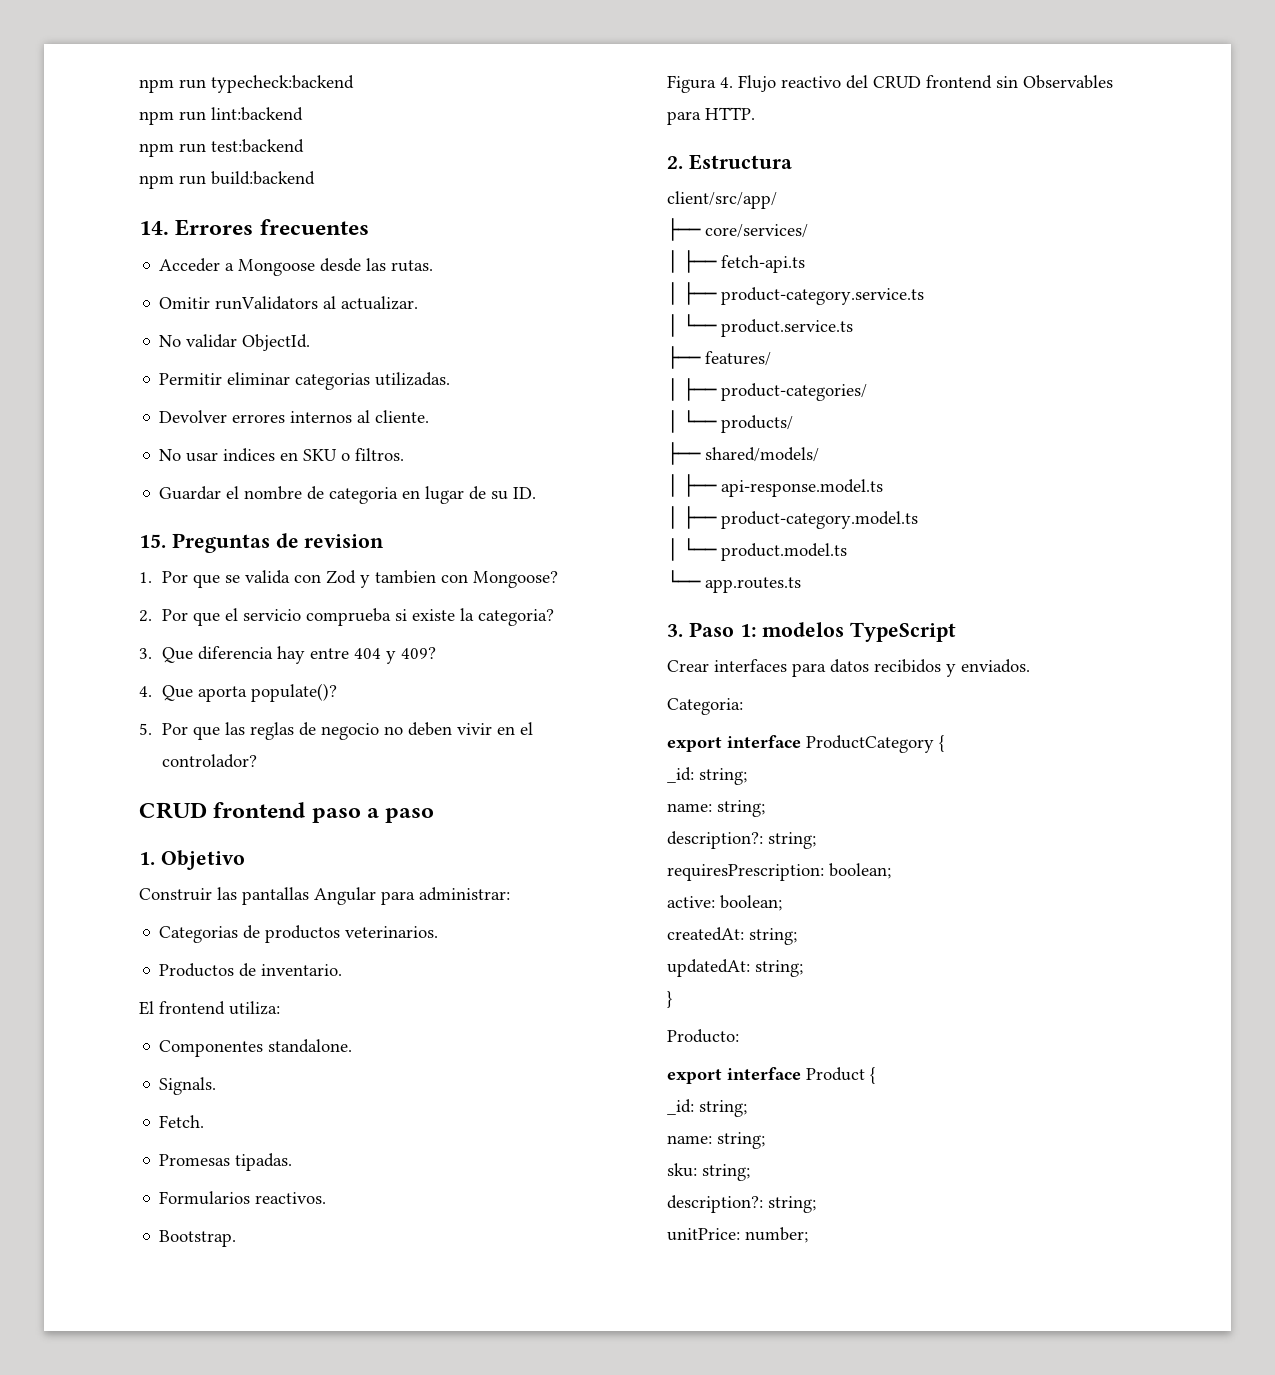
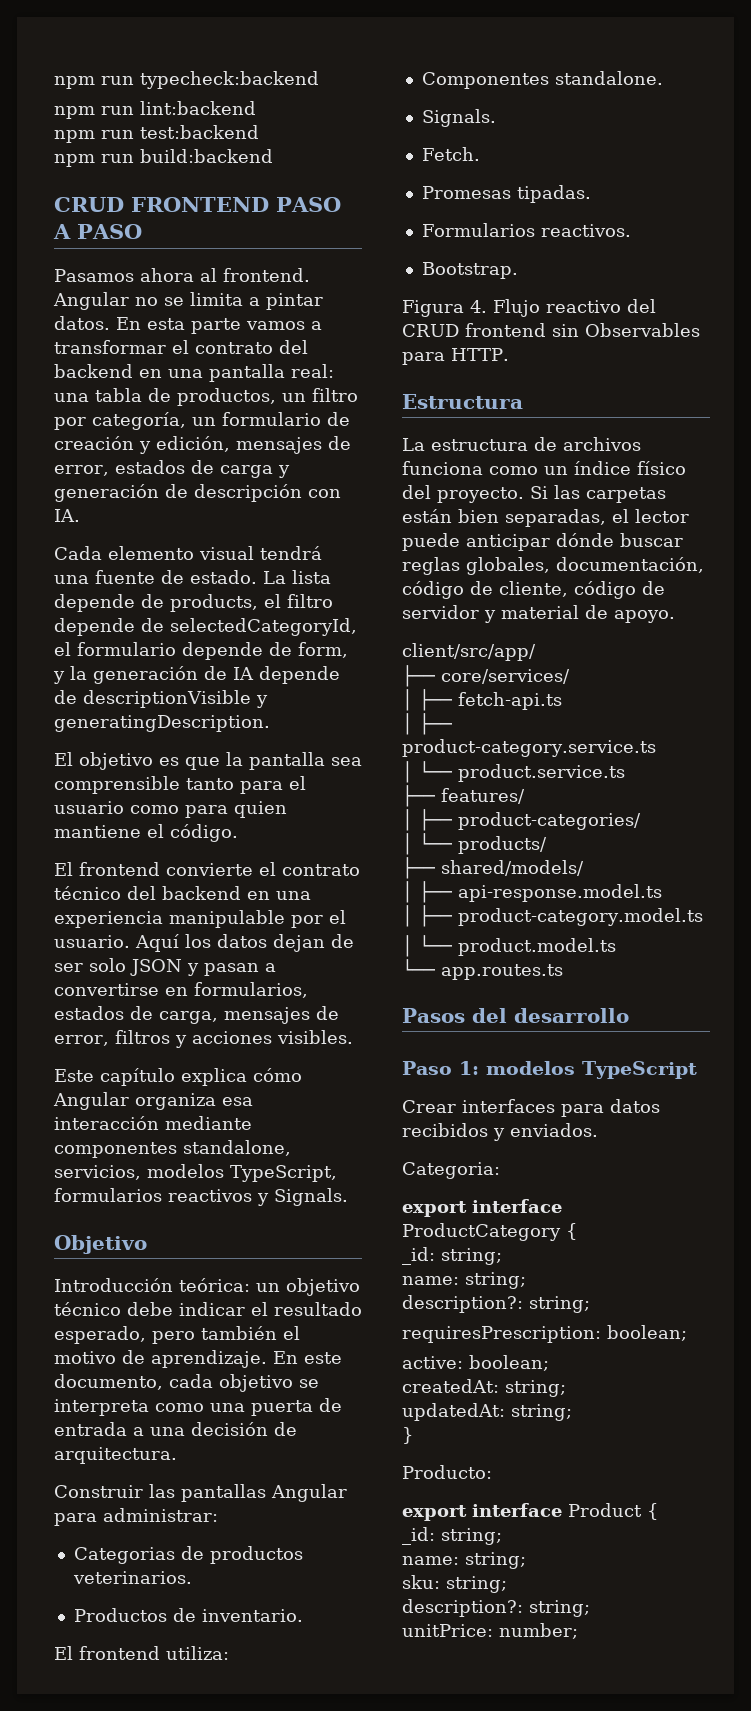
- 14. Errores frecuentes
- Acceder a Mongoose desde las rutas.
- Omitir runValidators al actualizar.
- No validar ObjectId.
- Permitir eliminar categorias utilizadas.
- Devolver errores internos al cliente.
- No usar indices en SKU o filtros.
- Guardar el nombre de categoria en lugar de su ID.
- 15. Preguntas de revision
- 1. Por que se valida con Zod y tambien con Mongoose?
- 2. Por que el servicio comprueba si existe la categoria?
- 3. Que diferencia hay entre 404 y 409?
- 4. Que aporta populate()?
- 5. Por que las reglas de negocio no deben vivir en el controlador?
- CRUD frontend paso a paso
- 1. Objetivo
+ CRUD FRONTEND PASO A PASO
+ Pasamos ahora al frontend. Angular no se limita a pintar datos. En esta parte vamos a transformar el contrato del backend en una pantalla real: una tabla de productos, un filtro por categoría, un formulario de creación y edición, mensajes de error, estados de carga y generación de descripción con IA.
+ Cada elemento visual tendrá una fuente de estado. La lista depende de products, el filtro depende de selectedCategoryId, el formulario depende de form, y la generación de IA depende de descriptionVisible y generatingDescription.
+ El objetivo es que la pantalla sea comprensible tanto para el usuario como para quien mantiene el código.
+ El frontend convierte el contrato técnico del backend en una experiencia manipulable por el usuario. Aquí los datos dejan de ser solo JSON y pasan a convertirse en formularios, estados de carga, mensajes de error, filtros y acciones visibles.
+ Este capítulo explica cómo Angular organiza esa interacción mediante componentes standalone, servicios, modelos TypeScript, formularios reactivos y Signals.
+ Objetivo
+ Introducción teórica: un objetivo técnico debe indicar el resultado esperado, pero también el motivo de aprendizaje. En este documento, cada objetivo se interpreta como una puerta de entrada a una decisión de arquitectura.
- 2. Estructura
+ Estructura
+ La estructura de archivos funciona como un índice físico del proyecto. Si las carpetas están bien separadas, el lector puede anticipar dónde buscar reglas globales, documentación, código de cliente, código de servidor y material de apoyo.
- 3. Paso 1: modelos TypeScript
+ Pasos del desarrollo
+ Paso 1: modelos TypeScript

